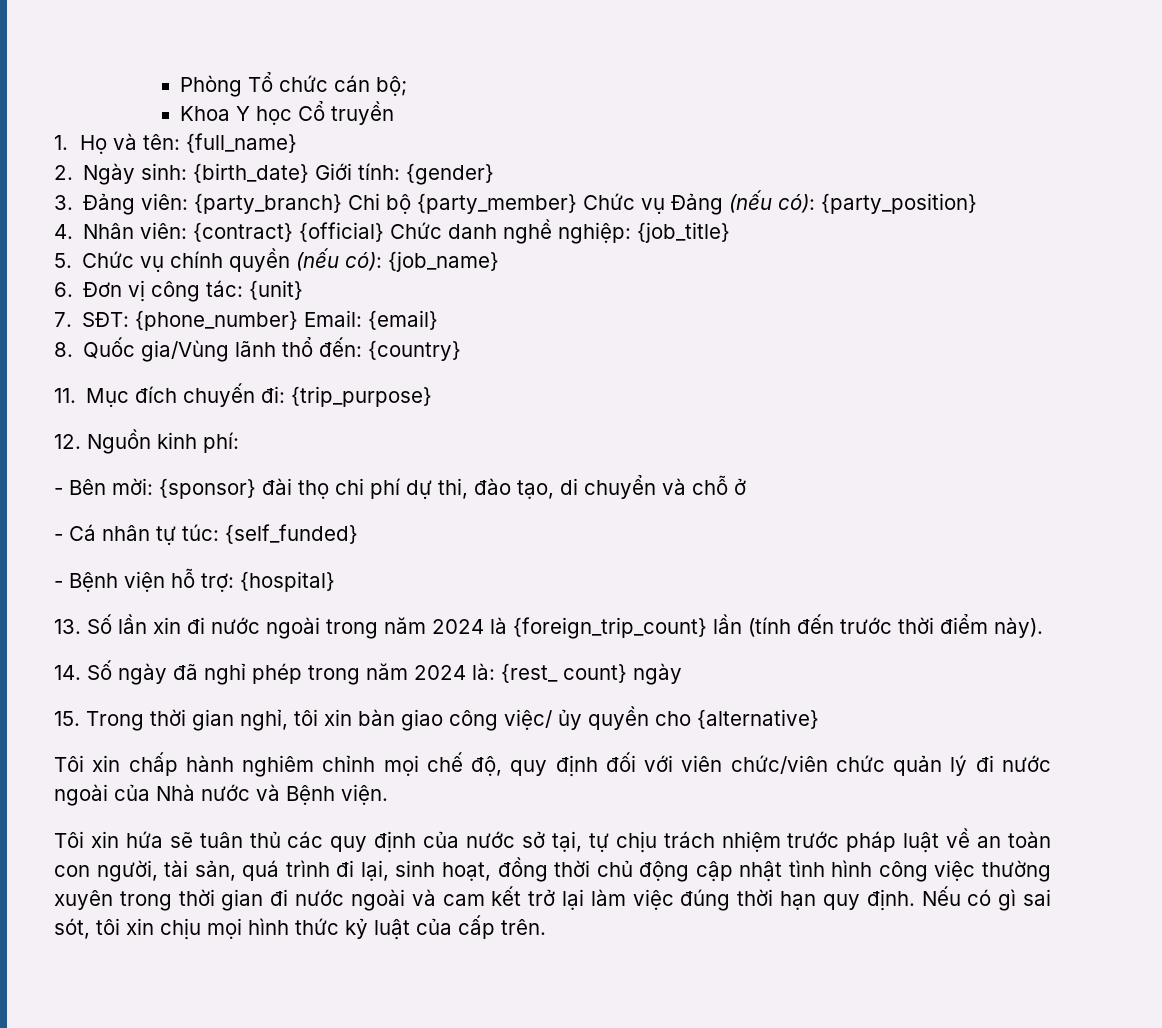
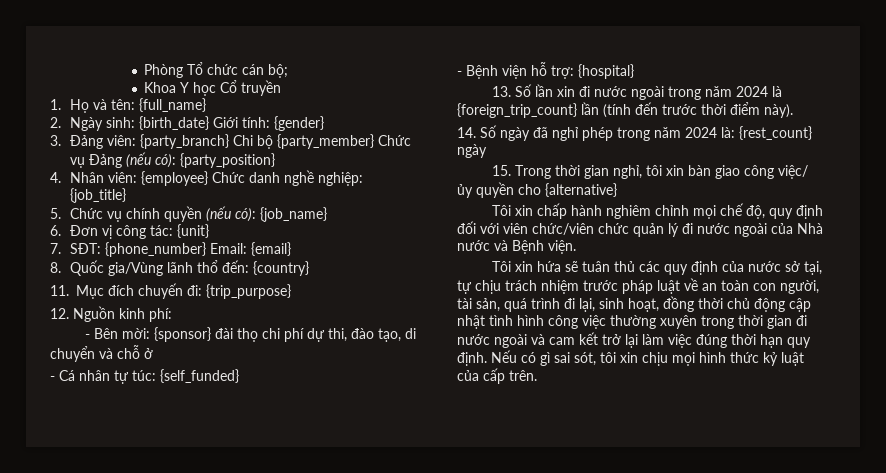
- 4. Nhân viên: {contract} {official} Chức danh nghề nghiệp: {job_title}
+ 4. Nhân viên: {employee} Chức danh nghề nghiệp: {job_title}
- 14. Số ngày đã nghỉ phép trong năm 2024 là: {rest_ count} ngày
+ 14. Số ngày đã nghỉ phép trong năm 2024 là: {rest_count} ngày

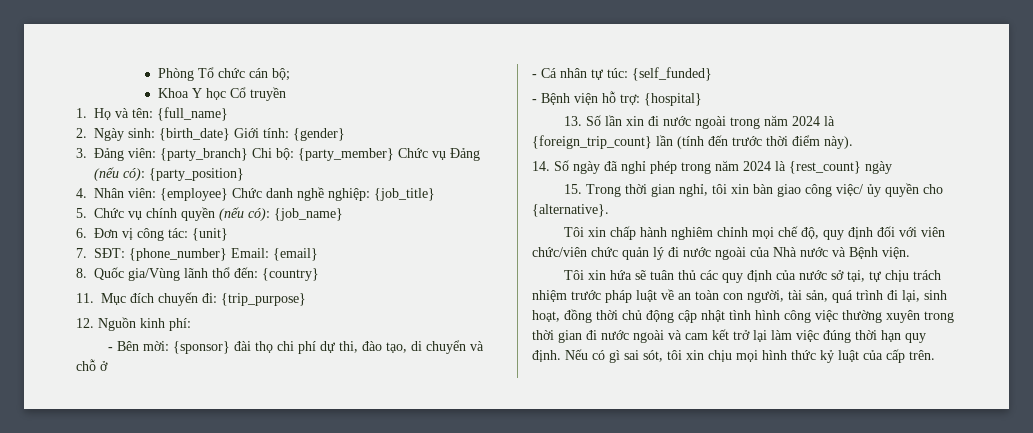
- 3. Đảng viên: {party_branch} Chi bộ {party_member} Chức vụ Đảng (nếu có): {party_position}
+ 3. Đảng viên: {party_branch} Chi bộ: {party_member} Chức vụ Đảng (nếu có): {party_position}
- 14. Số ngày đã nghỉ phép trong năm 2024 là: {rest_count} ngày
+ 14. Số ngày đã nghỉ phép trong năm 2024 là {rest_count} ngày
- 15. Trong thời gian nghỉ, tôi xin bàn giao công việc/ ủy quyền cho {alternative}
+ 15. Trong thời gian nghỉ, tôi xin bàn giao công việc/ ủy quyền cho {alternative}.

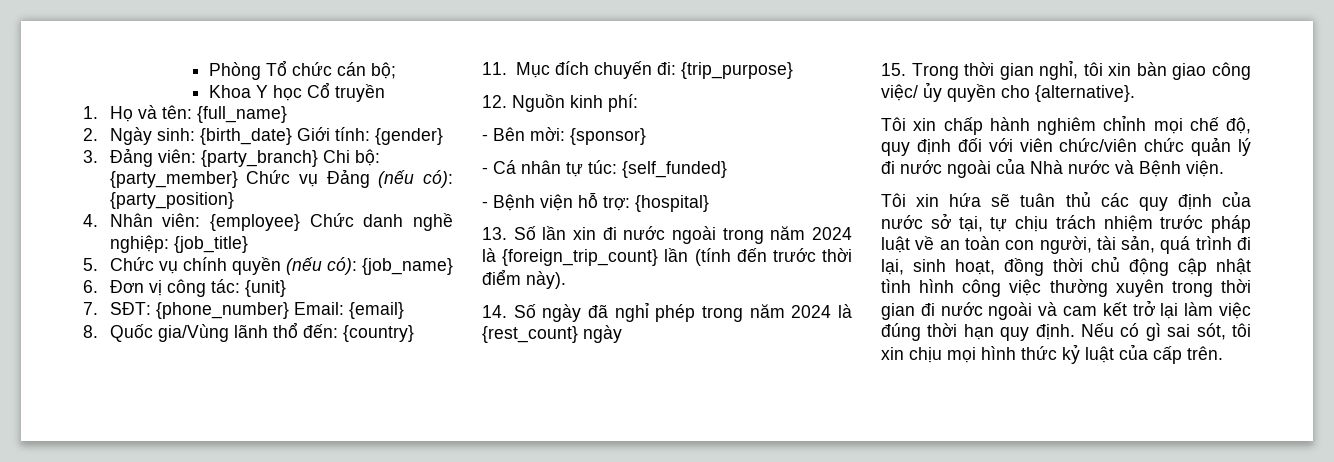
- - Bên mời: {sponsor} đài thọ chi phí dự thi, đào tạo, di chuyển và chỗ ở
+ - Bên mời: {sponsor}

